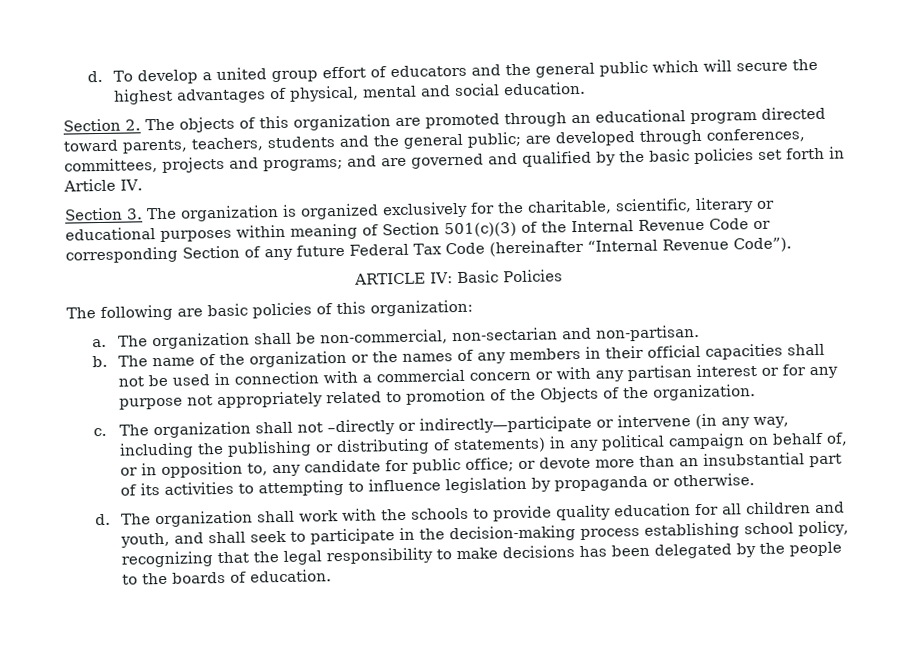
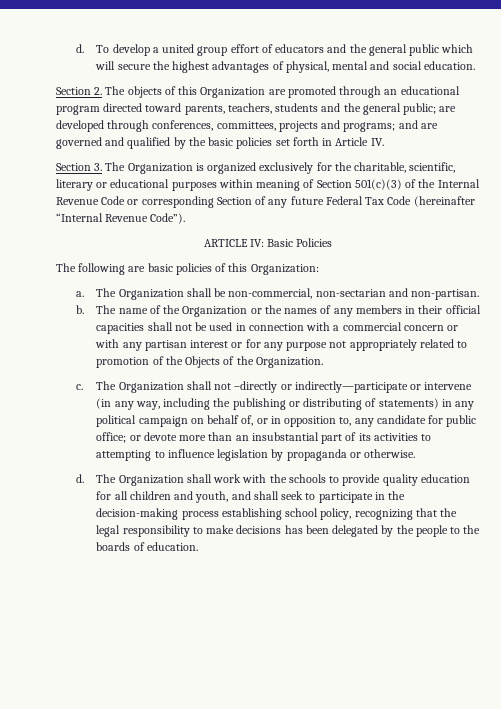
- Section 2. The objects of this organization are promoted through an educational program directed toward parents, teachers, students and the general public; are developed through conferences, committees, projects and programs; and are governed and qualified by the basic policies set forth in Article IV.
+ Section 2. The objects of this Organization are promoted through an educational program directed toward parents, teachers, students and the general public; are developed through conferences, committees, projects and programs; and are governed and qualified by the basic policies set forth in Article IV.
- Section 3. The organization is organized exclusively for the charitable, scientific, literary or educational purposes within meaning of Section 501(c)(3) of the Internal Revenue Code or corresponding Section of any future Federal Tax Code (hereinafter “Internal Revenue Code”).
+ Section 3. The Organization is organized exclusively for the charitable, scientific, literary or educational purposes within meaning of Section 501(c)(3) of the Internal Revenue Code or corresponding Section of any future Federal Tax Code (hereinafter “Internal Revenue Code”).
- The following are basic policies of this organization:
+ The following are basic policies of this Organization:
- The organization shall be non-commercial, non-sectarian and non-partisan.
+ The Organization shall be non-commercial, non-sectarian and non-partisan.
- The name of the organization or the names of any members in their official capacities shall not be used in connection with a commercial concern or with any partisan interest or for any purpose not appropriately related to promotion of the Objects of the organization.
+ The name of the Organization or the names of any members in their official capacities shall not be used in connection with a commercial concern or with any partisan interest or for any purpose not appropriately related to promotion of the Objects of the Organization.
- The organization shall not –directly or indirectly—participate or intervene (in any way, including the publishing or distributing of statements) in any political campaign on behalf of, or in opposition to, any candidate for public office; or devote more than an insubstantial part of its activities to attempting to influence legislation by propaganda or otherwise.
+ The Organization shall not –directly or indirectly—participate or intervene (in any way, including the publishing or distributing of statements) in any political campaign on behalf of, or in opposition to, any candidate for public office; or devote more than an insubstantial part of its activities to attempting to influence legislation by propaganda or otherwise.
- The organization shall work with the schools to provide quality education for all children and youth, and shall seek to participate in the decision-making process establishing school policy, recognizing that the legal responsibility to make decisions has been delegated by the people to the boards of education.
+ The Organization shall work with the schools to provide quality education for all children and youth, and shall seek to participate in the decision-making process establishing school policy, recognizing that the legal responsibility to make decisions has been delegated by the people to the boards of education.

